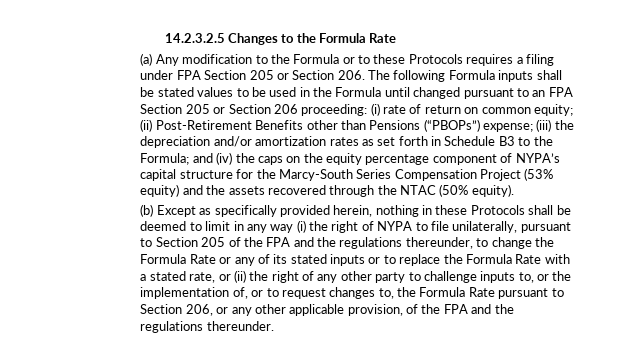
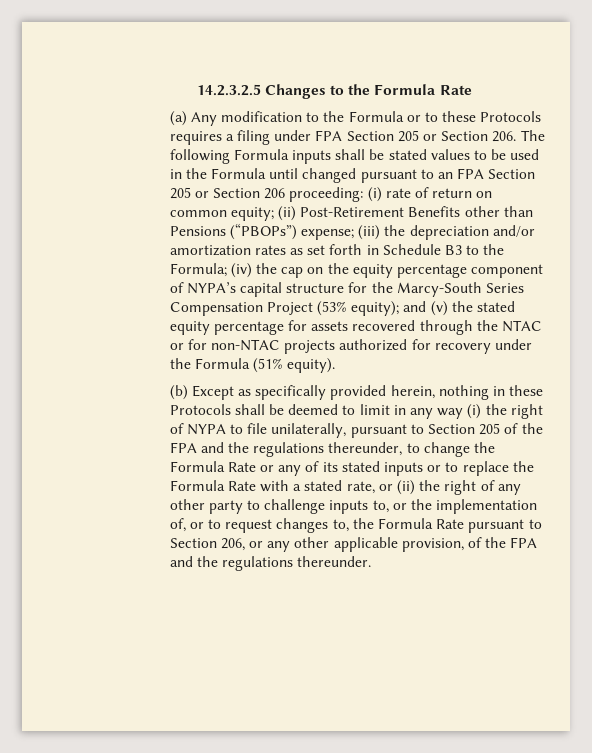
- and (iv) the caps on the equity percentage component of NYPA’s capital structure for the Marcy-South Series Compensation Project (53% equity) and the assets recovered through the NTAC (50% equity).
+ (iv) the cap on the equity percentage component of NYPA’s capital structure for the Marcy-South Series Compensation Project (53% equity); and (v) the stated equity percentage for assets recovered through the NTAC or for non-NTAC projects authorized for recovery under the Formula (51% equity).

